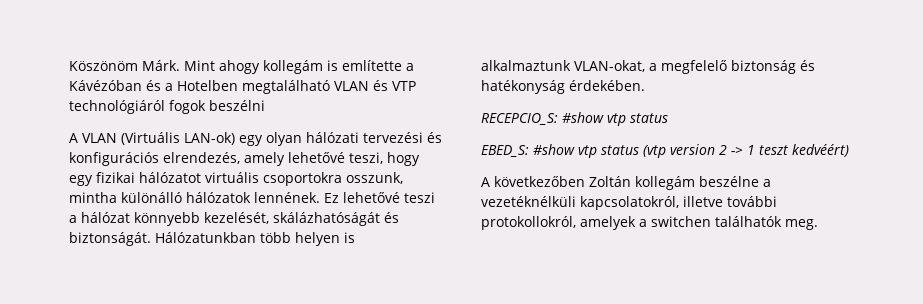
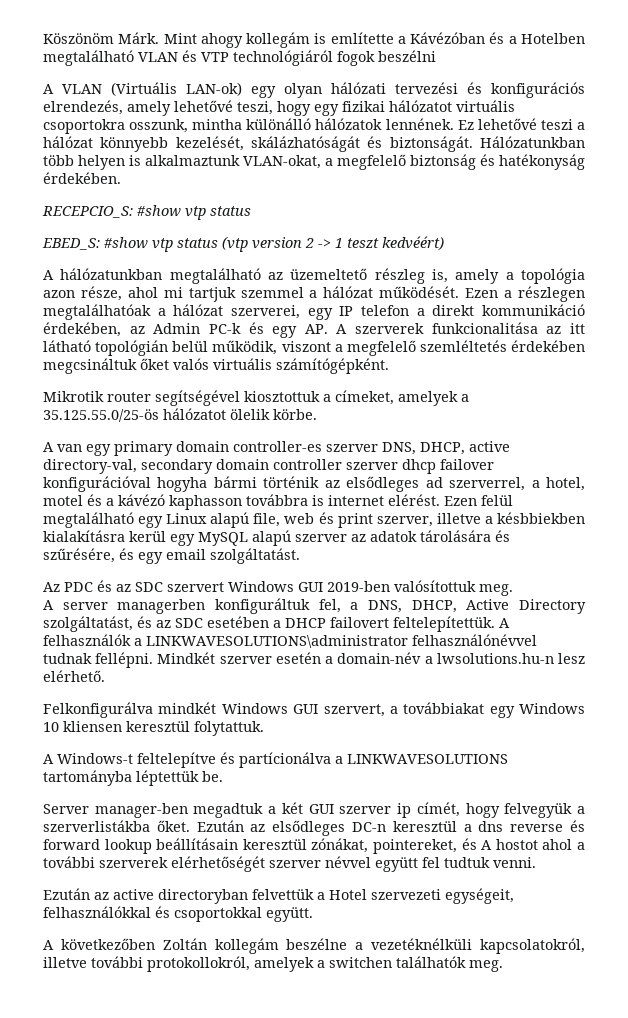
+ A hálózatunkban megtalálható az üzemeltető részleg is, amely a topológia azon része, ahol mi tartjuk szemmel a hálózat működését. Ezen a részlegen megtalálhatóak a hálózat szerverei, egy IP telefon a direkt kommunikáció érdekében, az Admin PC-k és egy AP. A szerverek funkcionalitása az itt látható topológián belül működik, viszont a megfelelő szemléltetés érdekében megcsináltuk őket valós virtuális számítógépként.
+ Mikrotik router segítségével kiosztottuk a címeket, amelyek a 35.125.55.0/25-ös hálózatot ölelik körbe.
+ A van egy primary domain controller-es szerver DNS, DHCP, active directory-val, secondary domain controller szerver dhcp failover konfigurációval hogyha bármi történik az elsődleges ad szerverrel, a hotel, motel és a kávézó kaphasson továbbra is internet elérést. Ezen felül megtalálható egy Linux alapú file, web és print szerver, illetve a késbbiekben kialakításra kerül egy MySQL alapú szerver az adatok tárolására és szűrésére, és egy email szolgáltatást.
+ Az PDC és az SDC szervert Windows GUI 2019-ben valósítottuk meg.
+ A server managerben konfiguráltuk fel, a DNS, DHCP, Active Directory szolgáltatást, és az SDC esetében a DHCP failovert feltelepítettük. A felhasználók a LINKWAVESOLUTIONS\administrator felhasználónévvel tudnak fellépni. Mindkét szerver esetén a domain-név a lwsolutions.hu-n lesz elérhető.
+ Felkonfigurálva mindkét Windows GUI szervert, a továbbiakat egy Windows 10 kliensen keresztül folytattuk.
+ A Windows-t feltelepítve és partícionálva a LINKWAVESOLUTIONS tartományba léptettük be.
+ Server manager-ben megadtuk a két GUI szerver ip címét, hogy felvegyük a szerverlistákba őket. Ezután az elsődleges DC-n keresztül a dns reverse és forward lookup beállításain keresztül zónákat, pointereket, és A hostot ahol a további szerverek elérhetőségét szerver névvel együtt fel tudtuk venni.
+ Ezután az active directoryban felvettük a Hotel szervezeti egységeit, felhasználókkal és csoportokkal együtt.

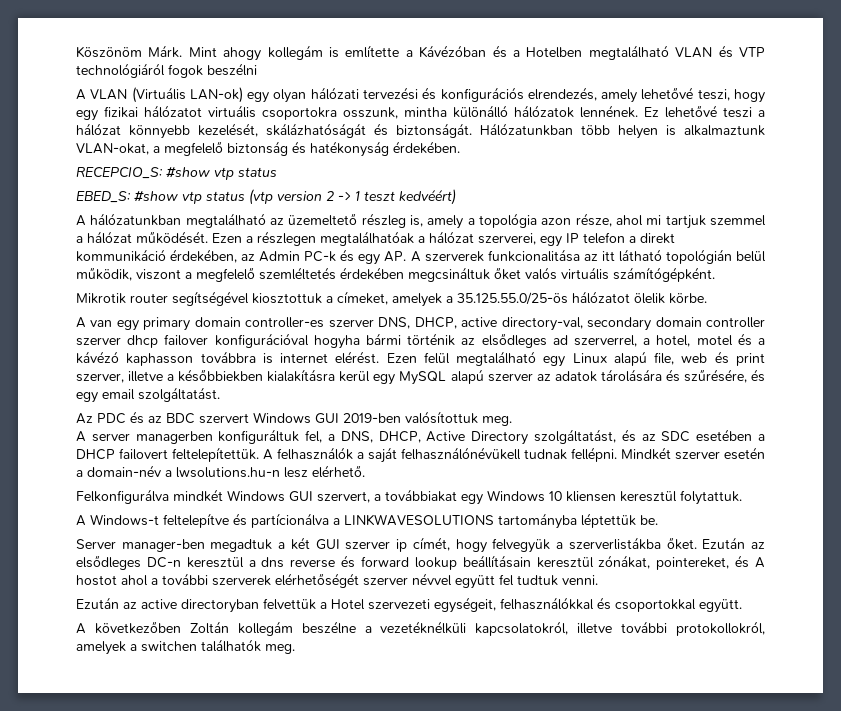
- Ezen felül megtalálható egy Linux alapú file, web és print szerver, illetve a késbbiekben kialakításra kerül egy MySQL alapú szerver az adatok tárolására és szűrésére, és egy email szolgáltatást.
+ Ezen felül megtalálható egy Linux alapú file, web és print szerver, illetve a későbbiekben kialakításra kerül egy MySQL alapú szerver az adatok tárolására és szűrésére, és egy email szolgáltatást.
- Az PDC és az SDC szervert Windows GUI 2019-ben valósítottuk meg.
+ Az PDC és az BDC szervert Windows GUI 2019-ben valósítottuk meg.
- A felhasználók a LINKWAVESOLUTIONS\administrator felhasználónévvel tudnak fellépni.
+ A felhasználók a saját felhasználónévükell tudnak fellépni.

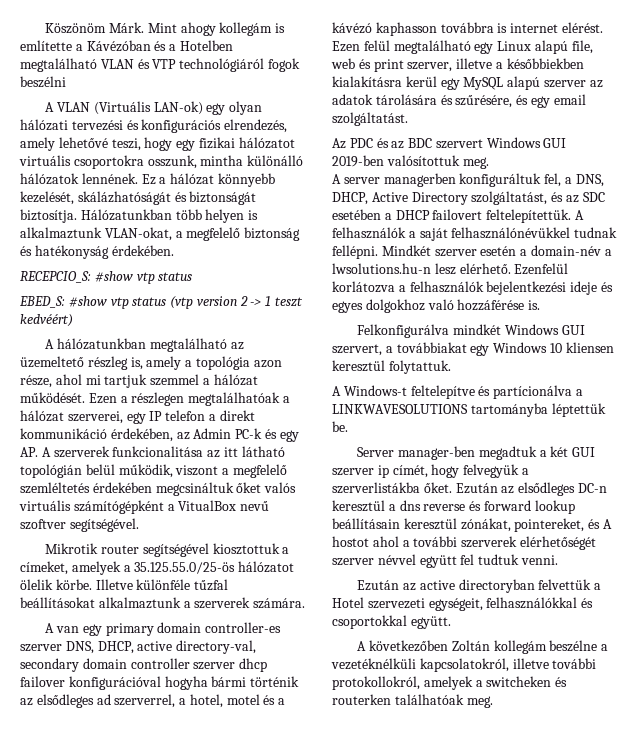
- Ez lehetővé teszi a hálózat könnyebb kezelését, skálázhatóságát és biztonságát.
+ Ez a hálózat könnyebb kezelését, skálázhatóságát és biztonságát biztosítja.
- Ezen a részlegen megtalálhatóak a hálózat szerverei, egy IP telefon a direkt kommunikáció érdekében, az Admin PC-k és egy AP. A szerverek funkcionalitása az itt látható topológián belül működik, viszont a megfelelő szemléltetés érdekében megcsináltuk őket valós virtuális számítógépként.
+ Ezen a részlegen megtalálhatóak a hálózat szerverei, egy IP telefon a direkt kommunikáció érdekében, az Admin PC-k és egy AP. A szerverek funkcionalitása az itt látható topológián belül működik, viszont a megfelelő szemléltetés érdekében megcsináltuk őket valós virtuális számítógépként a VitualBox nevű szoftver segítségével.
+ Illetve különféle tűzfal beállításokat alkalmaztunk a szerverek számára.
- A felhasználók a saját felhasználónévükell tudnak fellépni.
+ A felhasználók a saját felhasználónévükkel tudnak fellépni.
+ Ezenfelül korlátozva a felhasználók bejelentkezési ideje és egyes dolgokhoz való hozzáférése is.
- A következőben Zoltán kollegám beszélne a vezetéknélküli kapcsolatokról, illetve további protokollokról, amelyek a switchen találhatók meg.
+ A következőben Zoltán kollegám beszélne a vezetéknélküli kapcsolatokról, illetve további protokollokról, amelyek a switcheken és routerken találhatóak meg.

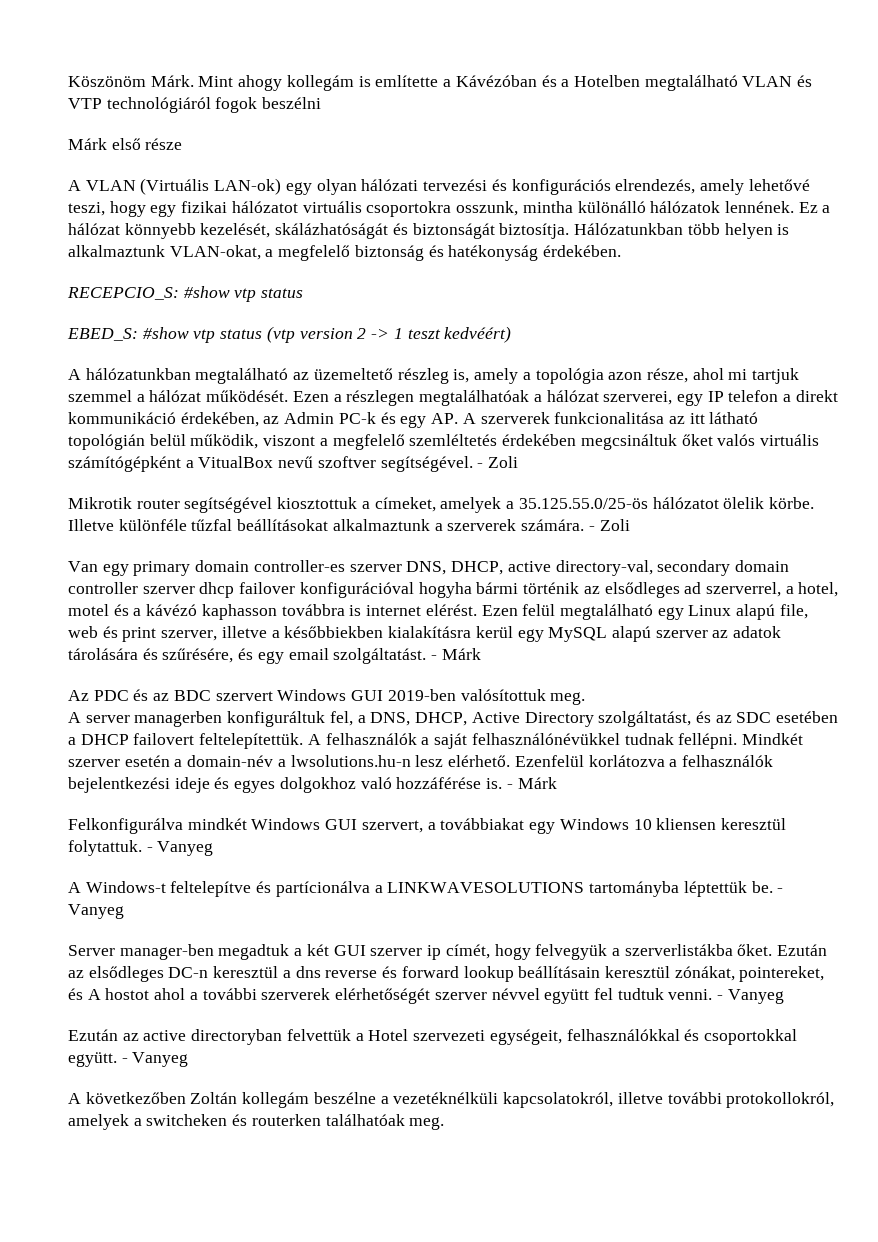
+ Márk első része
- Ezen a részlegen megtalálhatóak a hálózat szerverei, egy IP telefon a direkt kommunikáció érdekében, az Admin PC-k és egy AP. A szerverek funkcionalitása az itt látható topológián belül működik, viszont a megfelelő szemléltetés érdekében megcsináltuk őket valós virtuális számítógépként a VitualBox nevű szoftver segítségével.
+ Ezen a részlegen megtalálhatóak a hálózat szerverei, egy IP telefon a direkt kommunikáció érdekében, az Admin PC-k és egy AP. A szerverek funkcionalitása az itt látható topológián belül működik, viszont a megfelelő szemléltetés érdekében megcsináltuk őket valós virtuális számítógépként a VitualBox nevű szoftver segítségével. - Zoli
- Illetve különféle tűzfal beállításokat alkalmaztunk a szerverek számára.
- A van egy primary domain controller-es szerver DNS, DHCP, active directory-val, secondary domain controller szerver dhcp failover konfigurációval hogyha bármi történik az elsődleges ad szerverrel, a hotel, motel és a kávézó kaphasson továbbra is internet elérést.
+ Illetve különféle tűzfal beállításokat alkalmaztunk a szerverek számára. - Zoli
+ Van egy primary domain controller-es szerver DNS, DHCP, active directory-val, secondary domain controller szerver dhcp failover konfigurációval hogyha bármi történik az elsődleges ad szerverrel, a hotel, motel és a kávézó kaphasson továbbra is internet elérést.
- Ezen felül megtalálható egy Linux alapú file, web és print szerver, illetve a későbbiekben kialakításra kerül egy MySQL alapú szerver az adatok tárolására és szűrésére, és egy email szolgáltatást.
+ Ezen felül megtalálható egy Linux alapú file, web és print szerver, illetve a későbbiekben kialakításra kerül egy MySQL alapú szerver az adatok tárolására és szűrésére, és egy email szolgáltatást. - Márk
- Ezenfelül korlátozva a felhasználók bejelentkezési ideje és egyes dolgokhoz való hozzáférése is.
+ Ezenfelül korlátozva a felhasználók bejelentkezési ideje és egyes dolgokhoz való hozzáférése is. - Márk
- Felkonfigurálva mindkét Windows GUI szervert, a továbbiakat egy Windows 10 kliensen keresztül folytattuk.
+ Felkonfigurálva mindkét Windows GUI szervert, a továbbiakat egy Windows 10 kliensen keresztül folytattuk. - Vanyeg
- A Windows-t feltelepítve és partícionálva a LINKWAVESOLUTIONS tartományba léptettük be.
+ A Windows-t feltelepítve és partícionálva a LINKWAVESOLUTIONS tartományba léptettük be. - Vanyeg
- Ezután az elsődleges DC-n keresztül a dns reverse és forward lookup beállításain keresztül zónákat, pointereket, és A hostot ahol a további szerverek elérhetőségét szerver névvel együtt fel tudtuk venni.
+ Ezután az elsődleges DC-n keresztül a dns reverse és forward lookup beállításain keresztül zónákat, pointereket, és A hostot ahol a további szerverek elérhetőségét szerver névvel együtt fel tudtuk venni. - Vanyeg
- Ezután az active directoryban felvettük a Hotel szervezeti egységeit, felhasználókkal és csoportokkal együtt.
+ Ezután az active directoryban felvettük a Hotel szervezeti egységeit, felhasználókkal és csoportokkal együtt. - Vanyeg

